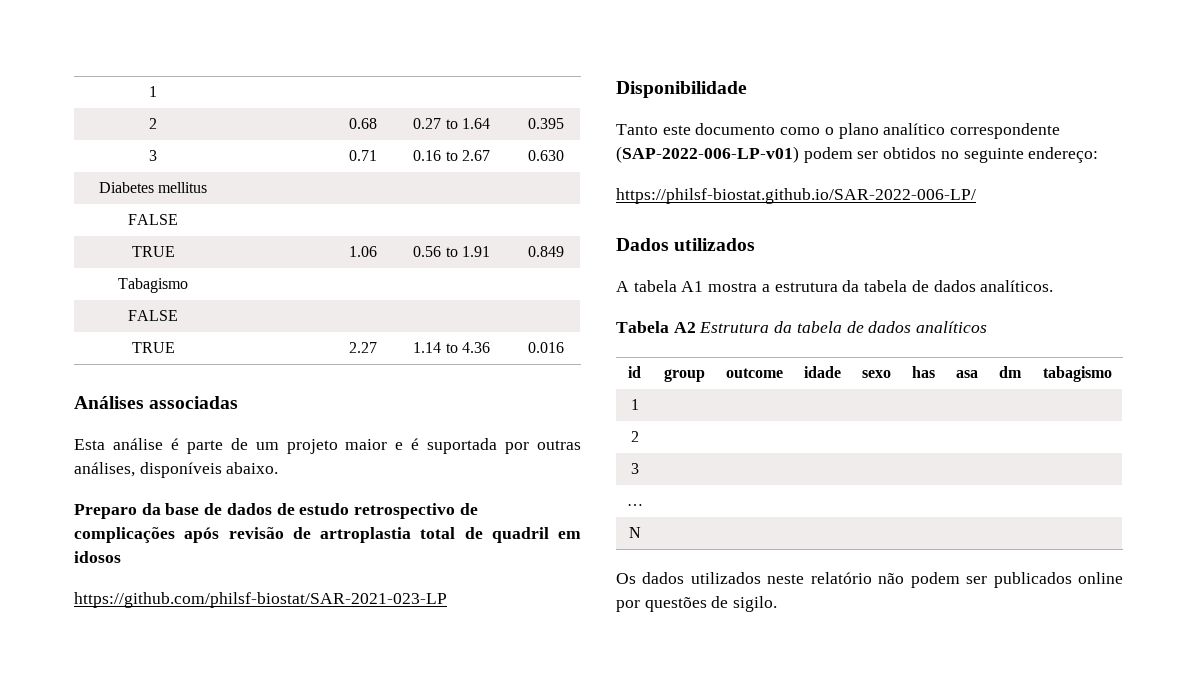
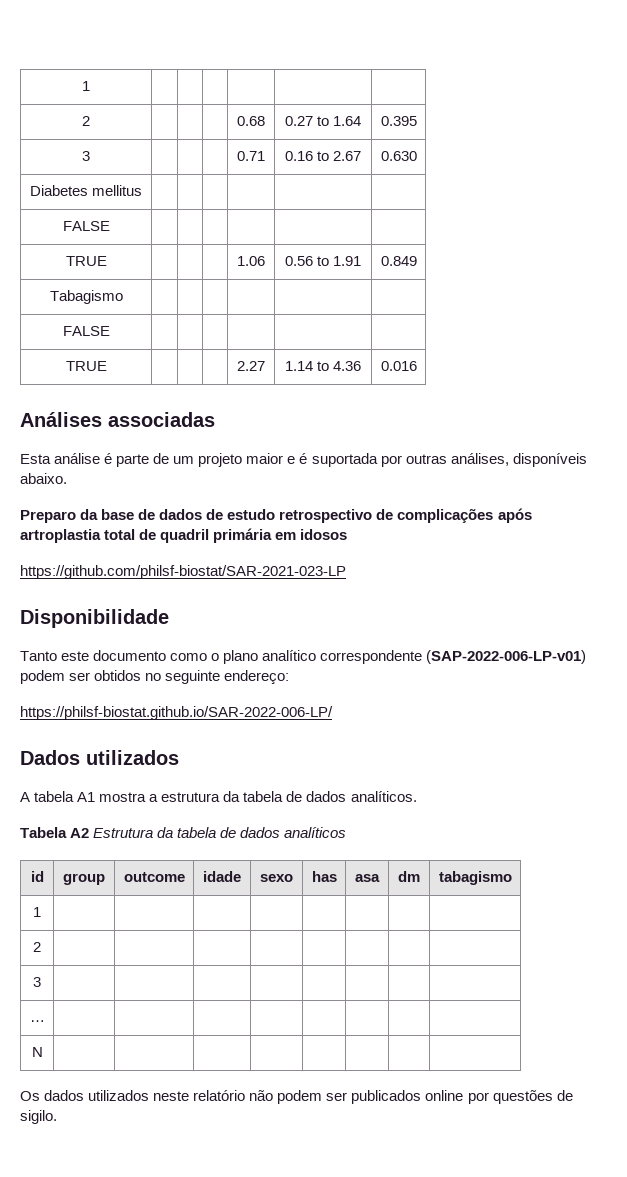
- Preparo da base de dados de estudo retrospectivo de complicações após revisão de artroplastia total de quadril em idosos
+ Preparo da base de dados de estudo retrospectivo de complicações após artroplastia total de quadril primária em idosos

